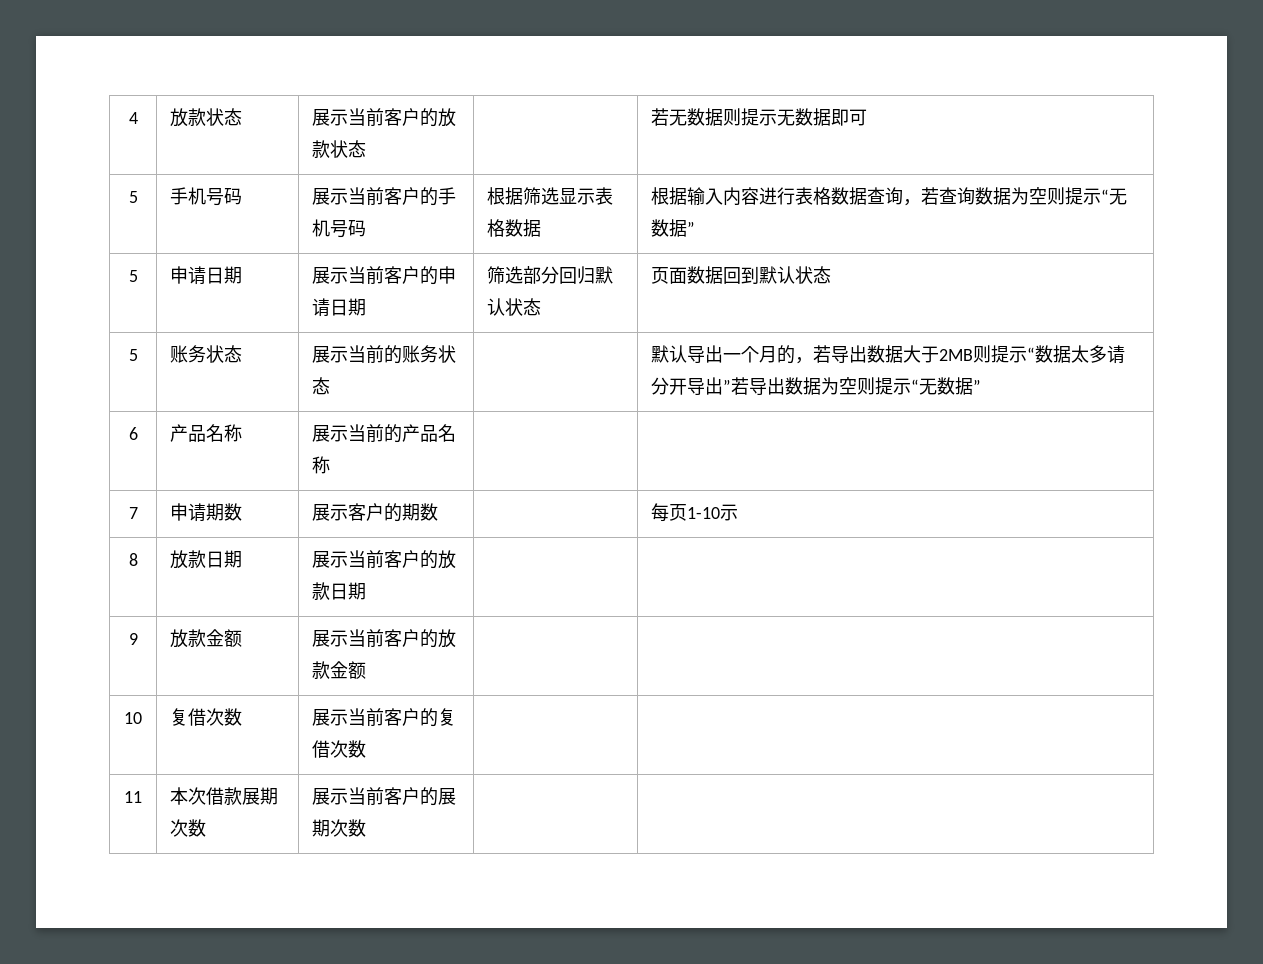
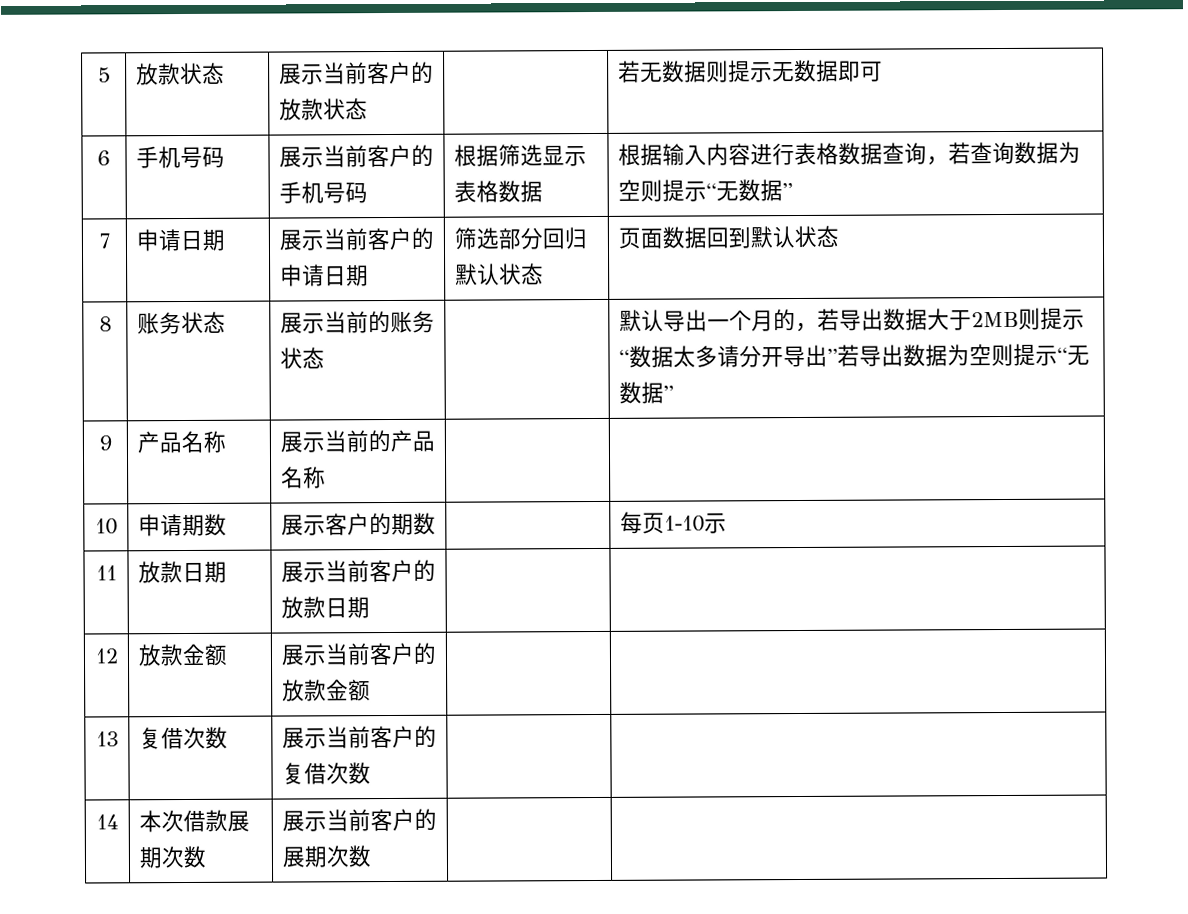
- 4 | 放款状态 | 展示当前客户的放款状态 | | 若无数据则提示无数据即可
+ 5 | 放款状态 | 展示当前客户的放款状态 | | 若无数据则提示无数据即可
- 5 | 手机号码 | 展示当前客户的手机号码 | 根据筛选显示表格数据 | 根据输入内容进行表格数据查询，若查询数据为空则提示“无数据”
+ 6 | 手机号码 | 展示当前客户的手机号码 | 根据筛选显示表格数据 | 根据输入内容进行表格数据查询，若查询数据为空则提示“无数据”
- 5 | 申请日期 | 展示当前客户的申请日期 | 筛选部分回归默认状态 | 页面数据回到默认状态
+ 7 | 申请日期 | 展示当前客户的申请日期 | 筛选部分回归默认状态 | 页面数据回到默认状态
- 5 | 账务状态 | 展示当前的账务状态 | | 默认导出一个月的，若导出数据大于2MB则提示“数据太多请分开导出”若导出数据为空则提示“无数据”
+ 8 | 账务状态 | 展示当前的账务状态 | | 默认导出一个月的，若导出数据大于2MB则提示“数据太多请分开导出”若导出数据为空则提示“无数据”
- 6 | 产品名称 | 展示当前的产品名称 | |
+ 9 | 产品名称 | 展示当前的产品名称 | |
- 7 | 申请期数 | 展示客户的期数 | | 每页1-10示
+ 10 | 申请期数 | 展示客户的期数 | | 每页1-10示
- 8 | 放款日期 | 展示当前客户的放款日期 | |
+ 11 | 放款日期 | 展示当前客户的放款日期 | |
- 9 | 放款金额 | 展示当前客户的放款金额 | |
+ 12 | 放款金额 | 展示当前客户的放款金额 | |
- 10 | 复借次数 | 展示当前客户的复借次数 | |
+ 13 | 复借次数 | 展示当前客户的复借次数 | |
- 11 | 本次借款展期次数 | 展示当前客户的展期次数 | |
+ 14 | 本次借款展期次数 | 展示当前客户的展期次数 | |

